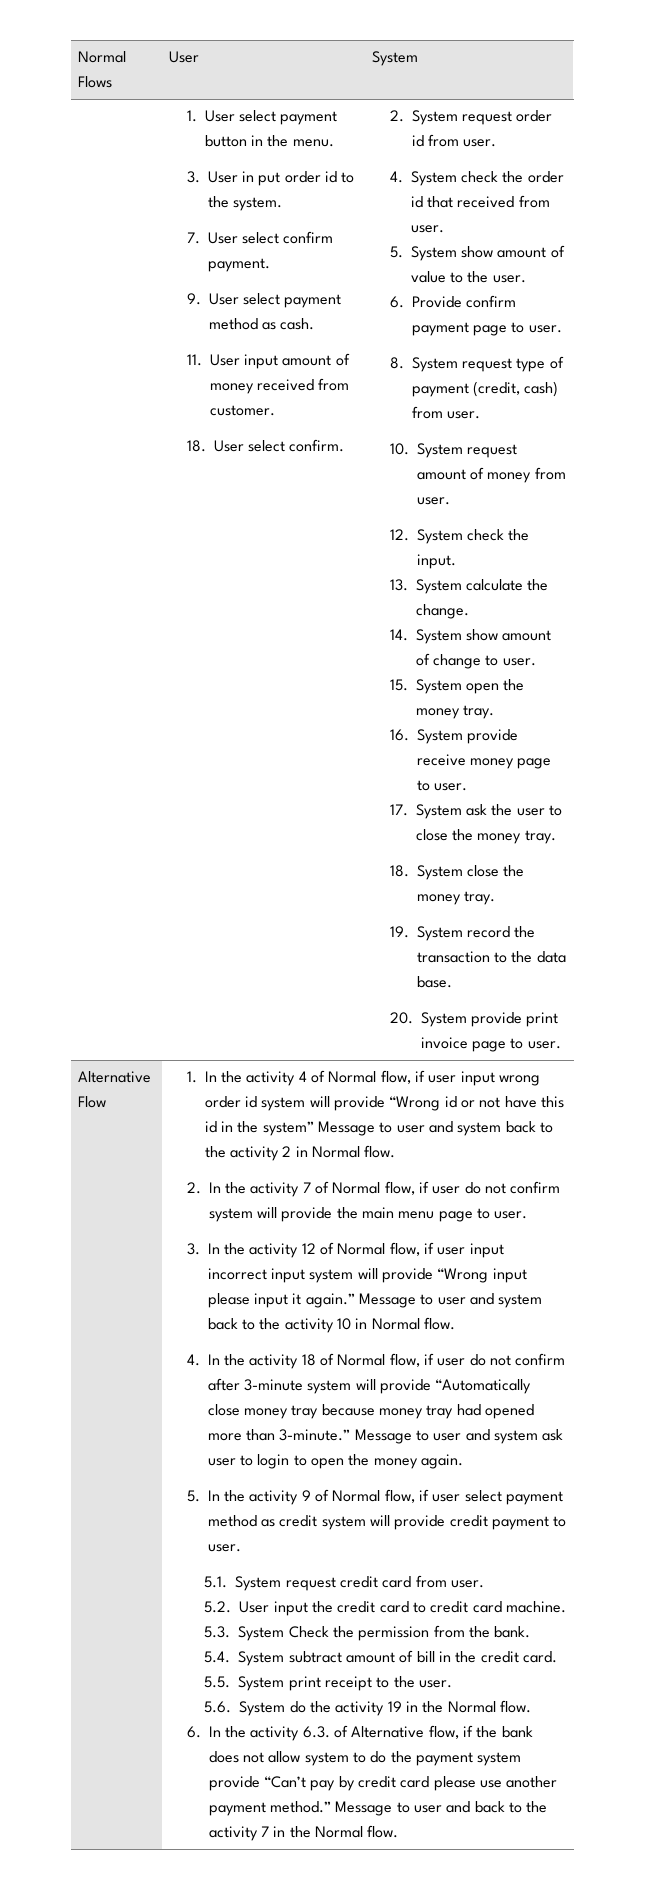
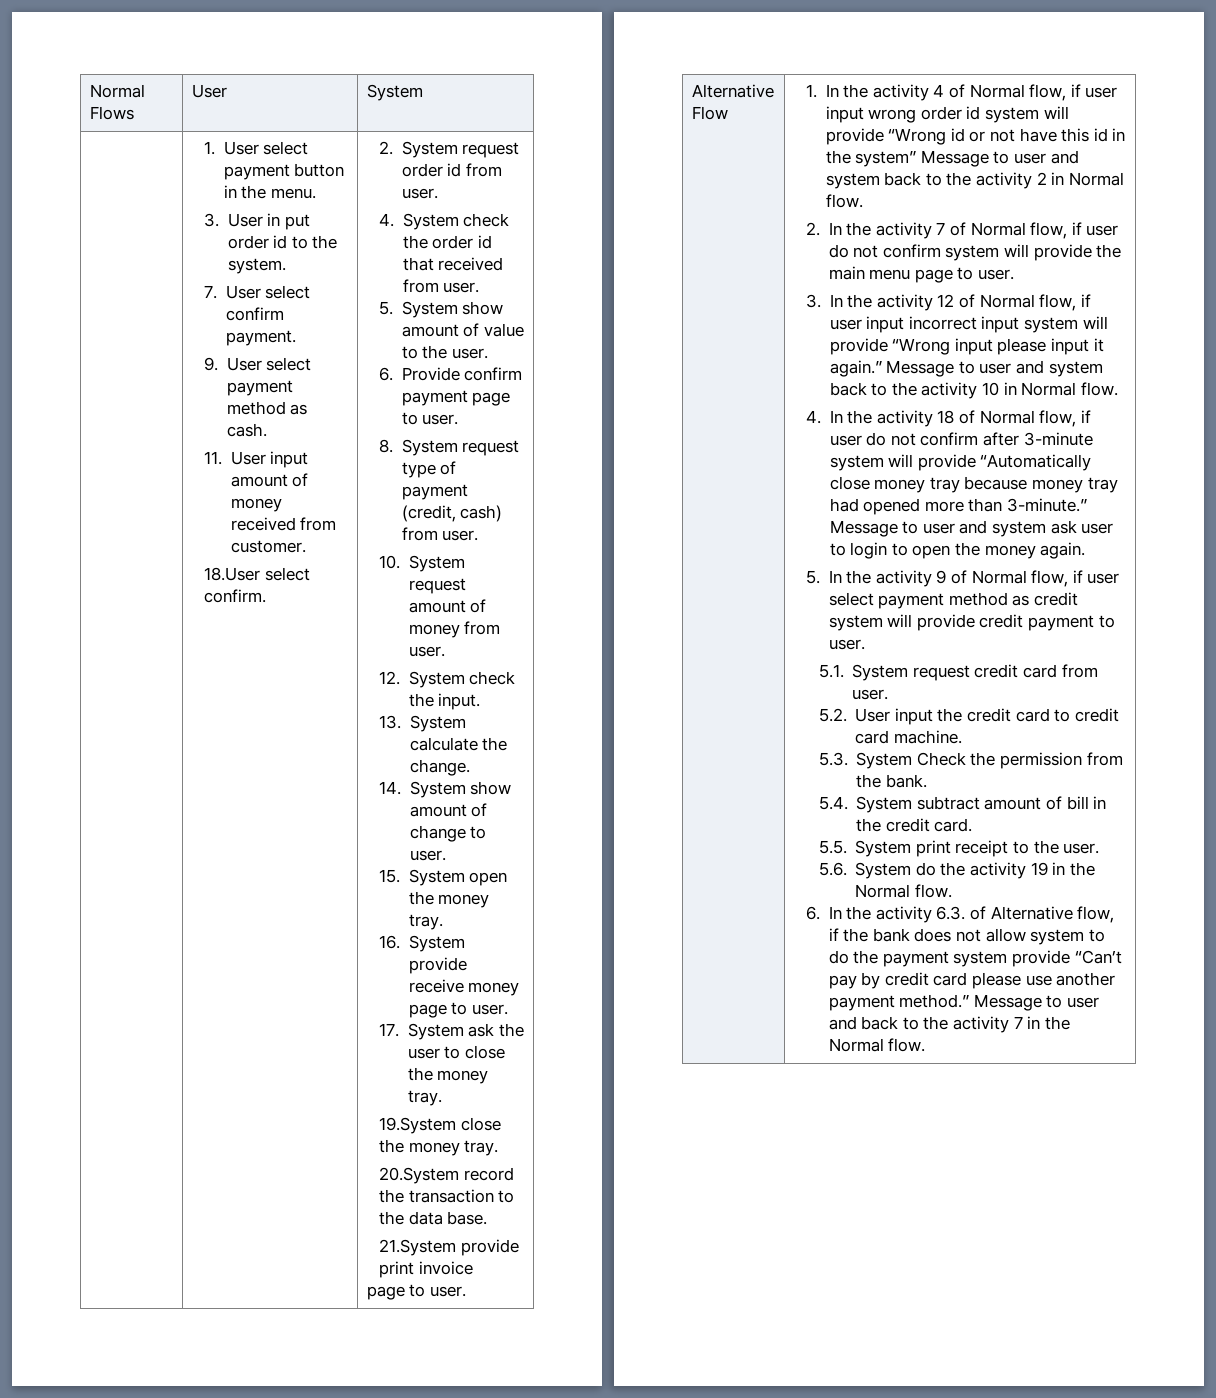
- 18. User select confirm.
+ 18.User select confirm.
- 18. System close the money tray.
- 19. System record the transaction to the data base.
+ 19.System close the money tray.
+ 20.System record the transaction to the data base.
- 20. System provide print invoice page to user.
+ 21.System provide print invoice
+ page to user.

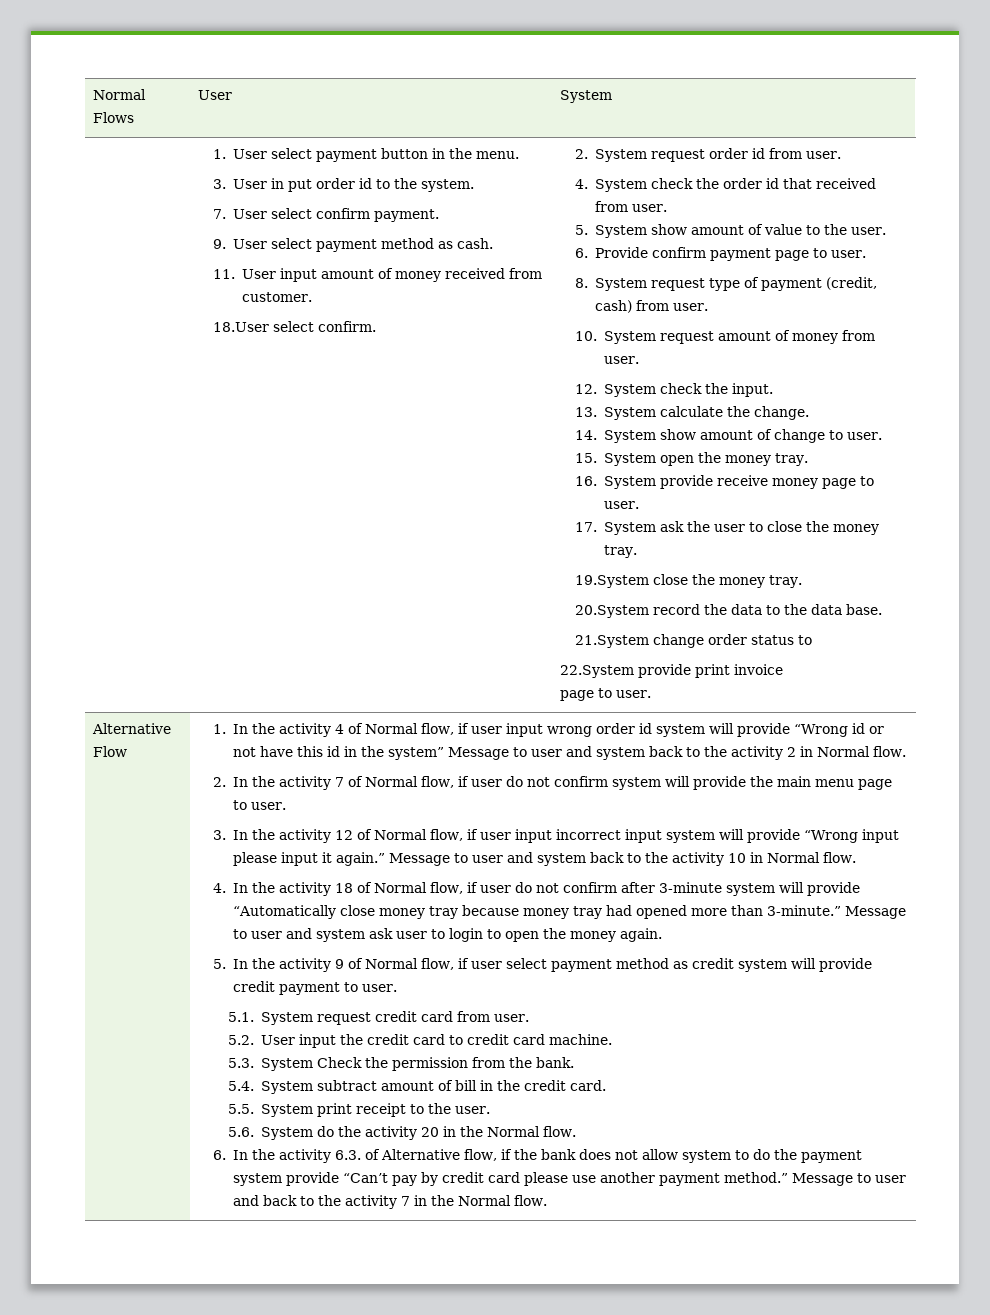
- 20.System record the transaction to the data base.
+ 20.System record the data to the data base.
- 21.System provide print invoice
+ 21.System change order status to
+ 22.System provide print invoice
- 5.6. System do the activity 19 in the Normal flow.
+ 5.6. System do the activity 20 in the Normal flow.

